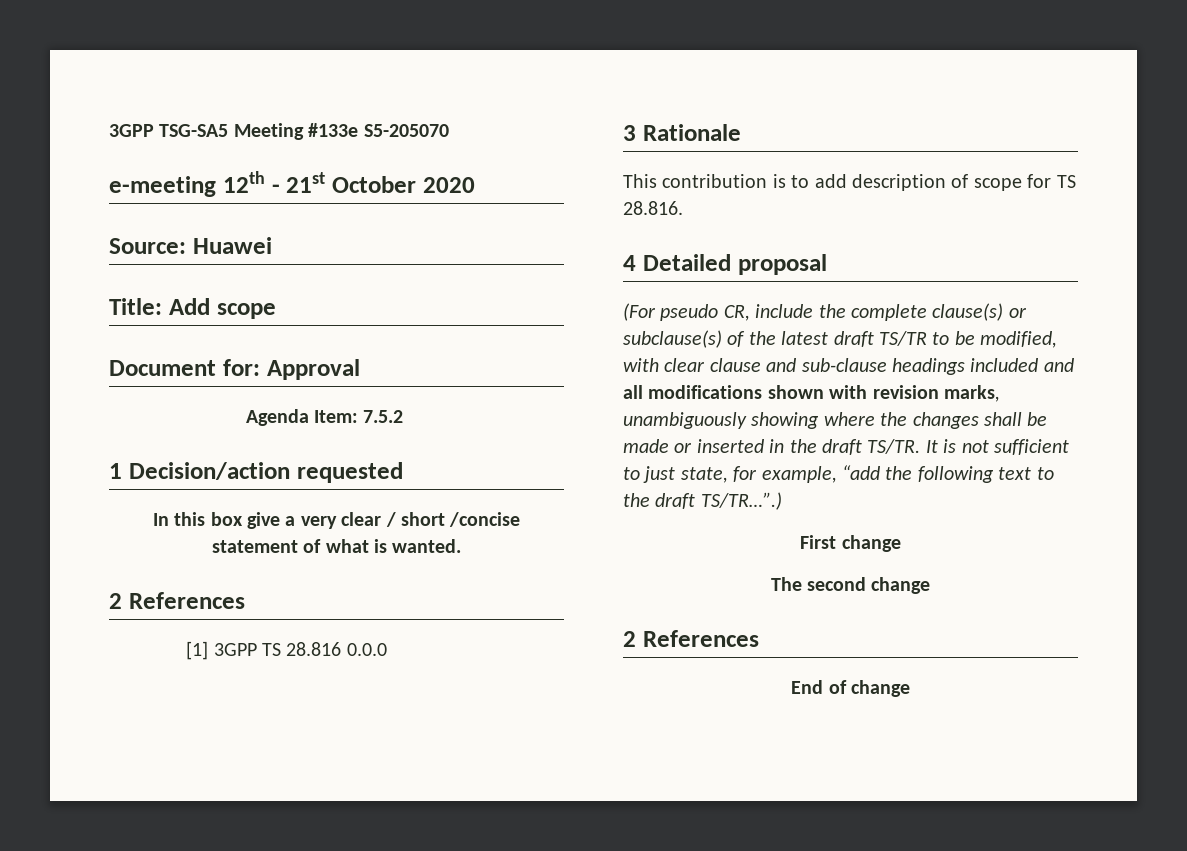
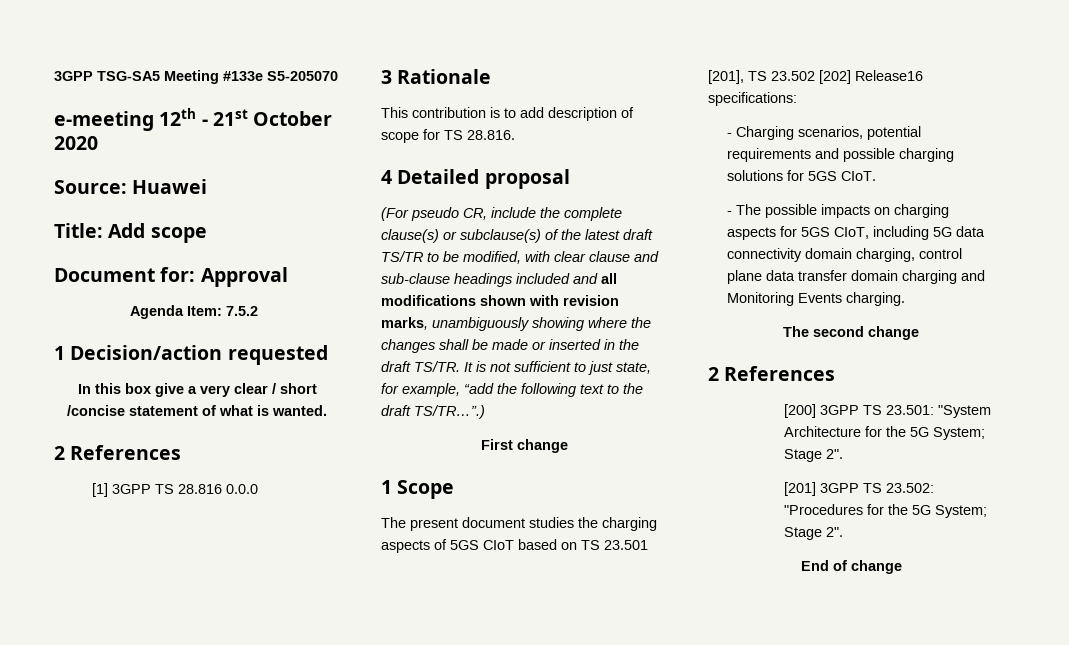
+ 1 Scope
+ The present document studies the charging aspects of 5GS CIoT based on TS 23.501 [201], TS 23.502 [202] Release16 specifications:
+ - Charging scenarios, potential requirements and possible charging solutions for 5GS CIoT.
+ - The possible impacts on charging aspects for 5GS CIoT, including 5G data connectivity domain charging, control plane data transfer domain charging and Monitoring Events charging.
+ [200] 3GPP TS 23.501: "System Architecture for the 5G System; Stage 2".
+ [201] 3GPP TS 23.502: "Procedures for the 5G System; Stage 2".

